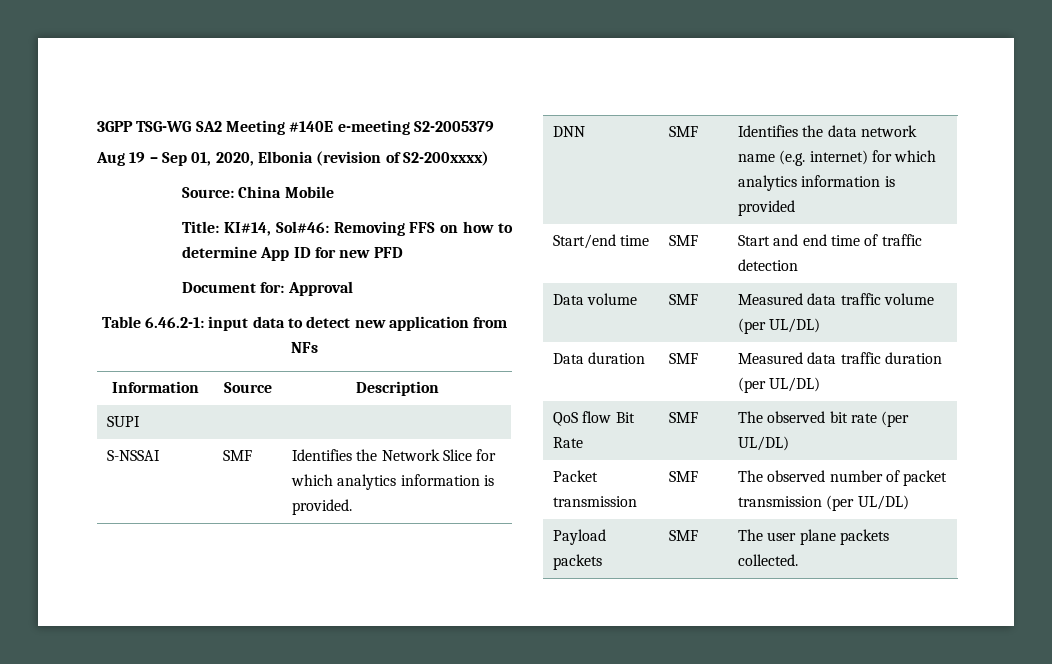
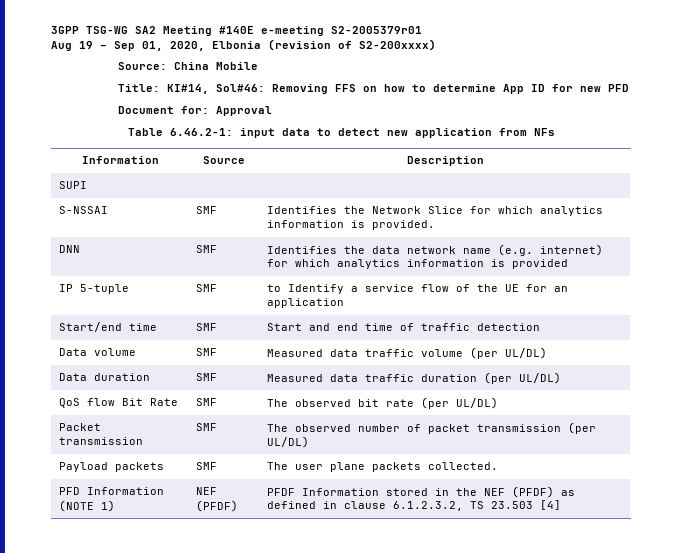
- 3GPP TSG-WG SA2 Meeting #140E e-meeting S2-2005379
+ 3GPP TSG-WG SA2 Meeting #140E e-meeting S2-2005379r01
+ IP 5-tuple | SMF | to Identify a service flow of the UE for an application
+ PFD Information (NOTE 1) | NEF (PFDF) | PFDF Information stored in the NEF (PFDF) as defined in clause 6.1.2.3.2, TS 23.503 [4]

